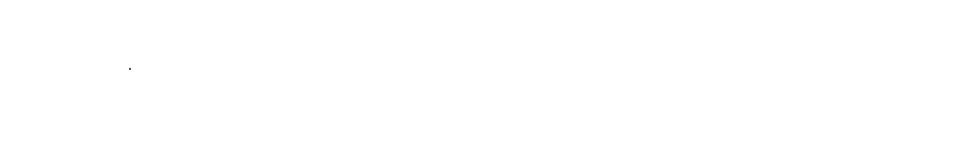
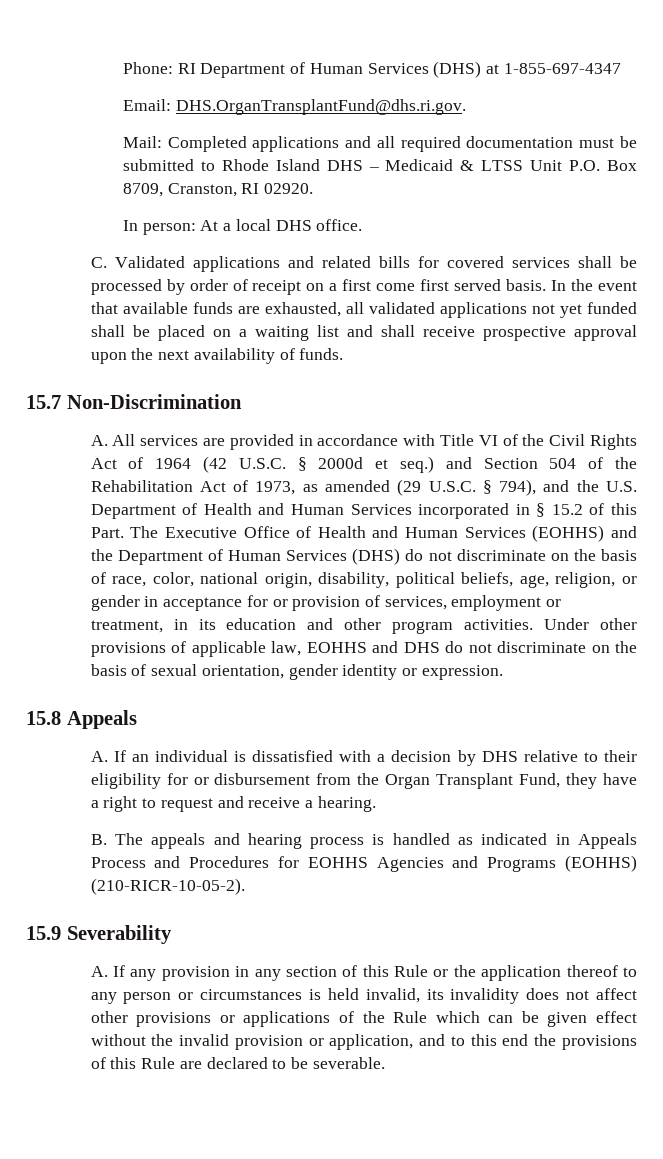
- .
+ Phone: RI Department of Human Services (DHS) at 1-855-697-4347
+ Email: DHS.OrganTransplantFund@dhs.ri.gov.
+ Mail: Completed applications and all required documentation must be submitted to Rhode Island DHS – Medicaid & LTSS Unit P.O. Box 8709, Cranston, RI 02920.
+ In person: At a local DHS office.
+ C. Validated applications and related bills for covered services shall be processed by order of receipt on a first come first served basis. In the event that available funds are exhausted, all validated applications not yet funded shall be placed on a waiting list and shall receive prospective approval upon the next availability of funds.
+ 15.7 Non-Discrimination
+ A. All services are provided in accordance with Title VI of the Civil Rights Act of 1964 (42 U.S.C. § 2000d et seq.) and Section 504 of the Rehabilitation Act of 1973, as amended (29 U.S.C. § 794), and the U.S. Department of Health and Human Services incorporated in § 15.2 of this Part. The Executive Office of Health and Human Services (EOHHS) and the Department of Human Services (DHS) do not discriminate on the basis of race, color, national origin, disability, political beliefs, age, religion, or gender in acceptance for or provision of services, employment or treatment, in its education and other program activities. Under other provisions of applicable law, EOHHS and DHS do not discriminate on the basis of sexual orientation, gender identity or expression.
+ 15.8 Appeals
+ A. If an individual is dissatisfied with a decision by DHS relative to their eligibility for or disbursement from the Organ Transplant Fund, they have a right to request and receive a hearing.
+ B. The appeals and hearing process is handled as indicated in Appeals Process and Procedures for EOHHS Agencies and Programs (EOHHS) (210-RICR-10-05-2).
+ 15.9 Severability
+ A. If any provision in any section of this Rule or the application thereof to any person or circumstances is held invalid, its invalidity does not affect other provisions or applications of the Rule which can be given effect without the invalid provision or application, and to this end the provisions of this Rule are declared to be severable.

